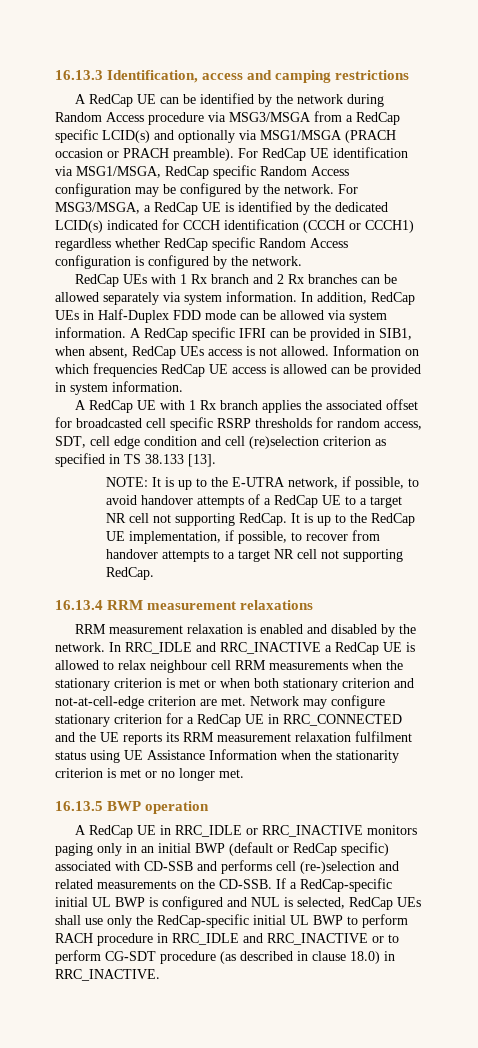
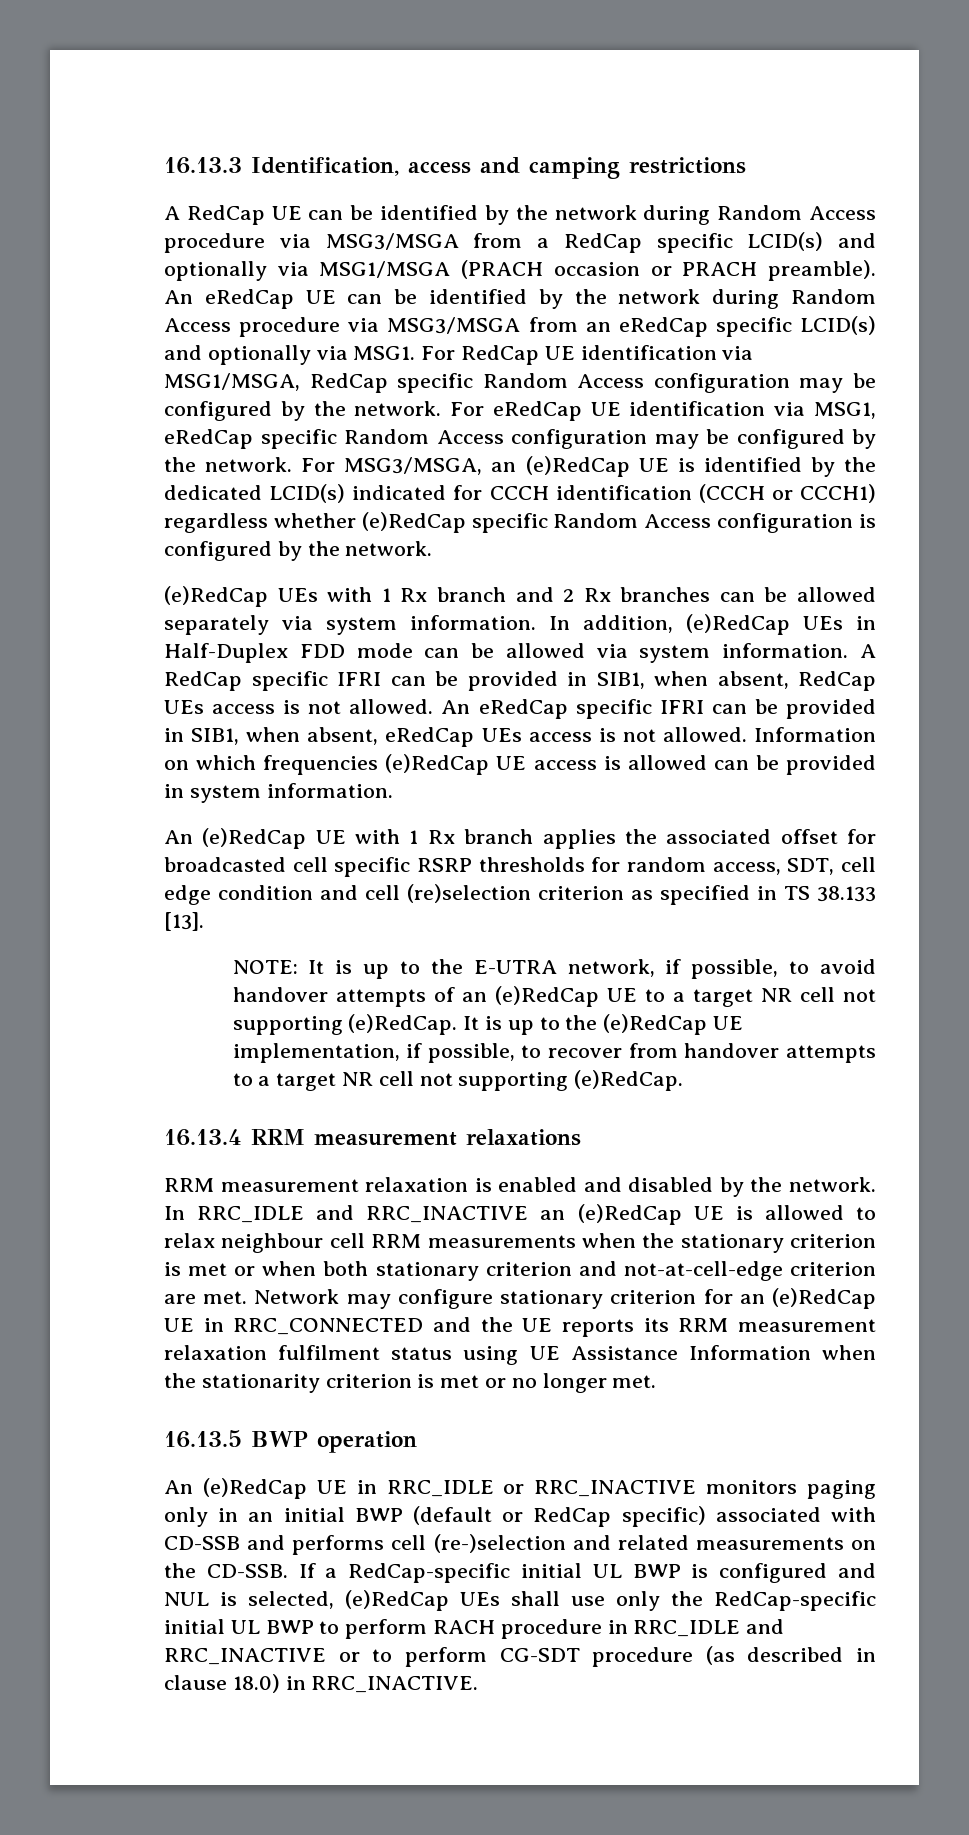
+ An eRedCap UE can be identified by the network during Random Access procedure via MSG3/MSGA from an eRedCap specific LCID(s) and optionally via MSG1.
- For MSG3/MSGA, a RedCap UE is identified by the dedicated LCID(s) indicated for CCCH identification (CCCH or CCCH1) regardless whether RedCap specific Random Access configuration is configured by the network.
+ For eRedCap UE identification via MSG1, eRedCap specific Random Access configuration may be configured by the network. For MSG3/MSGA, an (e)RedCap UE is identified by the dedicated LCID(s) indicated for CCCH identification (CCCH or CCCH1) regardless whether (e)RedCap specific Random Access configuration is configured by the network.
- RedCap UEs with 1 Rx branch and 2 Rx branches can be allowed separately via system information.
+ (e)RedCap UEs with 1 Rx branch and 2 Rx branches can be allowed separately via system information.
- In addition, RedCap UEs in Half-Duplex FDD mode can be allowed via system information.
+ In addition, (e)RedCap UEs in Half-Duplex FDD mode can be allowed via system information.
+ An eRedCap specific IFRI can be provided in SIB1, when absent, eRedCap UEs access is not allowed.
- Information on which frequencies RedCap UE access is allowed can be provided in system information.
+ Information on which frequencies (e)RedCap UE access is allowed can be provided in system information.
- A RedCap UE with 1 Rx branch applies the associated offset for broadcasted cell specific RSRP thresholds for random access, SDT, cell edge condition and cell (re)selection criterion as specified in TS 38.133 [13].
+ An (e)RedCap UE with 1 Rx branch applies the associated offset for broadcasted cell specific RSRP thresholds for random access, SDT, cell edge condition and cell (re)selection criterion as specified in TS 38.133 [13].
- NOTE: It is up to the E-UTRA network, if possible, to avoid handover attempts of a RedCap UE to a target NR cell not supporting RedCap. It is up to the RedCap UE implementation, if possible, to recover from handover attempts to a target NR cell not supporting RedCap.
+ NOTE: It is up to the E-UTRA network, if possible, to avoid handover attempts of an (e)RedCap UE to a target NR cell not supporting (e)RedCap. It is up to the (e)RedCap UE implementation, if possible, to recover from handover attempts to a target NR cell not supporting (e)RedCap.
- In RRC_IDLE and RRC_INACTIVE a RedCap UE is allowed to relax neighbour cell RRM measurements when the stationary criterion is met or when both stationary criterion and not-at-cell-edge criterion are met.
+ In RRC_IDLE and RRC_INACTIVE an (e)RedCap UE is allowed to relax neighbour cell RRM measurements when the stationary criterion is met or when both stationary criterion and not-at-cell-edge criterion are met.
- Network may configure stationary criterion for a RedCap UE in RRC_CONNECTED and the UE reports its RRM measurement relaxation fulfilment status using UE Assistance Information when the stationarity criterion is met or no longer met.
+ Network may configure stationary criterion for an (e)RedCap UE in RRC_CONNECTED and the UE reports its RRM measurement relaxation fulfilment status using UE Assistance Information when the stationarity criterion is met or no longer met.
- A RedCap UE in RRC_IDLE or RRC_INACTIVE monitors paging only in an initial BWP (default or RedCap specific) associated with CD-SSB and performs cell (re-)selection and related measurements on the CD-SSB.
+ An (e)RedCap UE in RRC_IDLE or RRC_INACTIVE monitors paging only in an initial BWP (default or RedCap specific) associated with CD-SSB and performs cell (re-)selection and related measurements on the CD-SSB.
- If a RedCap-specific initial UL BWP is configured and NUL is selected, RedCap UEs shall use only the RedCap-specific initial UL BWP to perform RACH procedure in RRC_IDLE and RRC_INACTIVE or to perform CG-SDT procedure (as described in clause 18.0) in RRC_INACTIVE.
+ If a RedCap-specific initial UL BWP is configured and NUL is selected, (e)RedCap UEs shall use only the RedCap-specific initial UL BWP to perform RACH procedure in RRC_IDLE and RRC_INACTIVE or to perform CG-SDT procedure (as described in clause 18.0) in RRC_INACTIVE.

